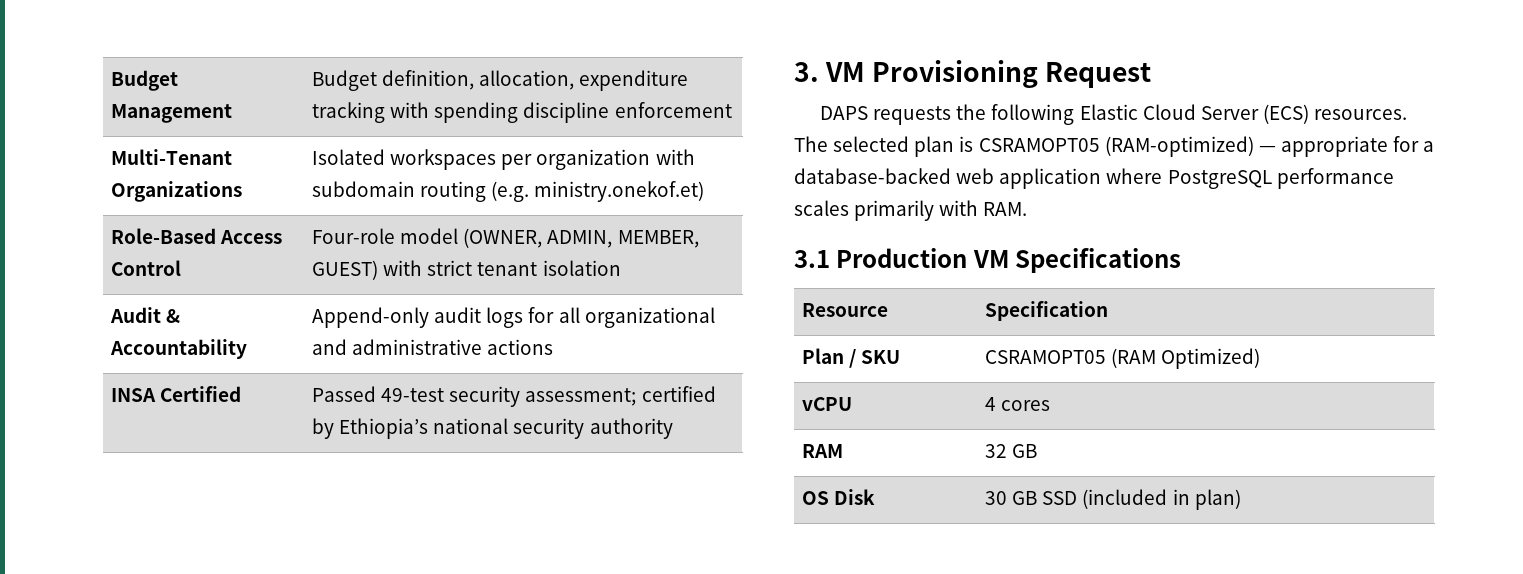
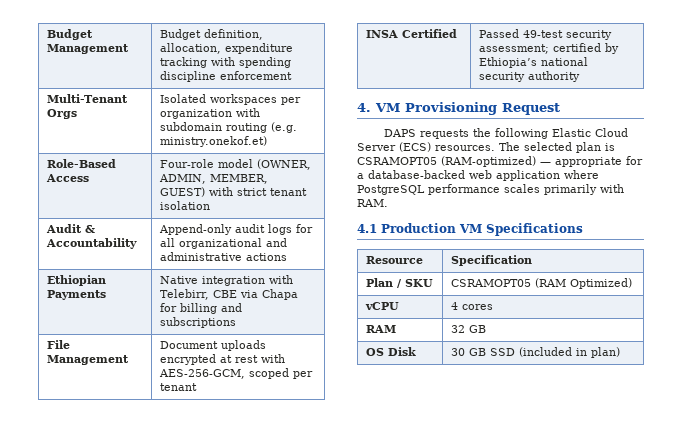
- Multi-Tenant Organizations | Isolated workspaces per organization with subdomain routing (e.g. ministry.onekof.et)
+ Multi-Tenant Orgs | Isolated workspaces per organization with subdomain routing (e.g. ministry.onekof.et)
- Role-Based Access Control | Four-role model (OWNER, ADMIN, MEMBER, GUEST) with strict tenant isolation
+ Role-Based Access | Four-role model (OWNER, ADMIN, MEMBER, GUEST) with strict tenant isolation
+ Ethiopian Payments | Native integration with Telebirr, CBE via Chapa for billing and subscriptions
+ File Management | Document uploads encrypted at rest with AES-256-GCM, scoped per tenant
- 3. VM Provisioning Request
+ 4. VM Provisioning Request
- 3.1 Production VM Specifications
+ 4.1 Production VM Specifications

